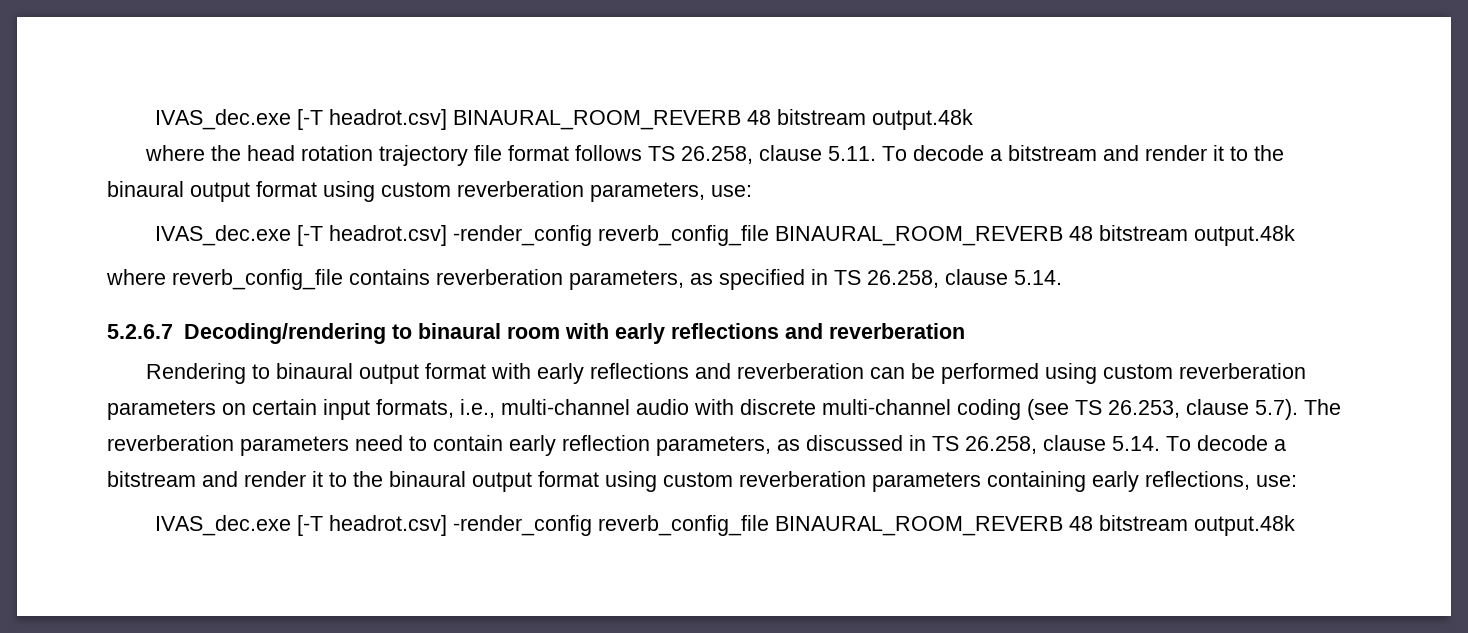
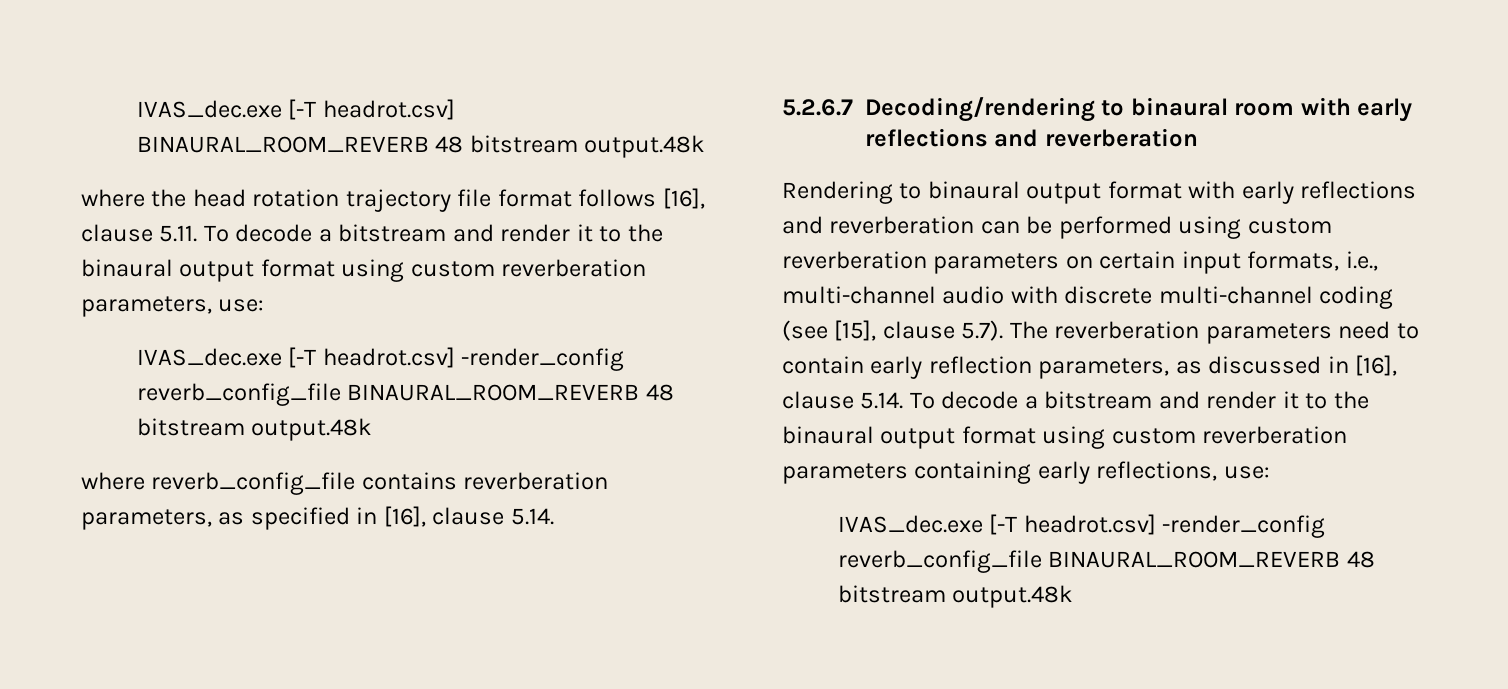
- where the head rotation trajectory file format follows TS 26.258, clause 5.11. To decode a bitstream and render it to the binaural output format using custom reverberation parameters, use:
+ where the head rotation trajectory file format follows [16], clause 5.11. To decode a bitstream and render it to the binaural output format using custom reverberation parameters, use:
- where reverb_config_file contains reverberation parameters, as specified in TS 26.258, clause 5.14.
+ where reverb_config_file contains reverberation parameters, as specified in [16], clause 5.14.
- Rendering to binaural output format with early reflections and reverberation can be performed using custom reverberation parameters on certain input formats, i.e., multi-channel audio with discrete multi-channel coding (see TS 26.253, clause 5.7). The reverberation parameters need to contain early reflection parameters, as discussed in TS 26.258, clause 5.14. To decode a bitstream and render it to the binaural output format using custom reverberation parameters containing early reflections, use:
+ Rendering to binaural output format with early reflections and reverberation can be performed using custom reverberation parameters on certain input formats, i.e., multi-channel audio with discrete multi-channel coding (see [15], clause 5.7). The reverberation parameters need to contain early reflection parameters, as discussed in [16], clause 5.14. To decode a bitstream and render it to the binaural output format using custom reverberation parameters containing early reflections, use:

